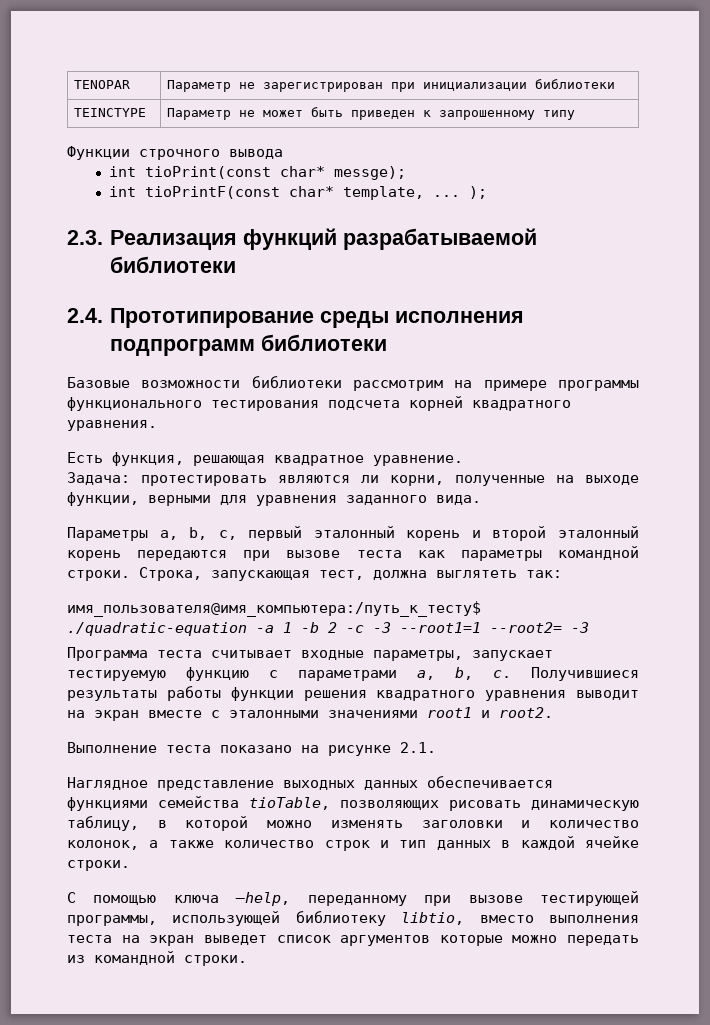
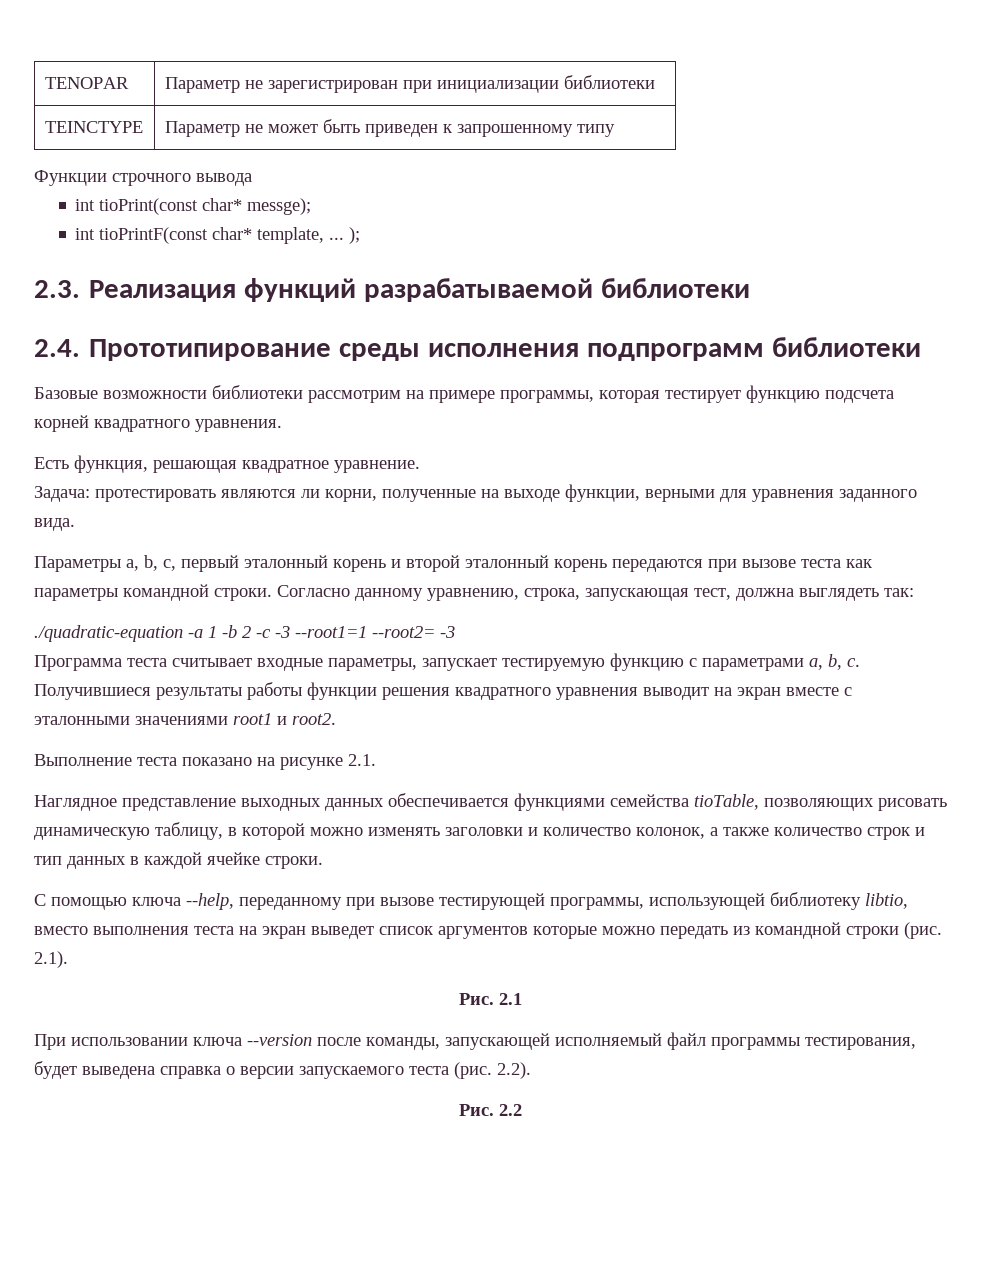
- Базовые возможности библиотеки рассмотрим на примере программы функционального тестирования подсчета корней квадратного уравнения.
+ Базовые возможности библиотеки рассмотрим на примере программы, которая тестирует функцию подсчета корней квадратного уравнения.
- Строка, запускающая тест, должна выглятеть так:
+ Согласно данному уравнению, строка, запускающая тест, должна выглядеть так:
- имя_пользователя@имя_компьютера:/путь_к_тесту$ ./quadratic-equation -a 1 -b 2 -c -3 --root1=1 --root2= -3
+ ./quadratic-equation -a 1 -b 2 -c -3 --root1=1 --root2= -3
- С помощью ключа –help, переданному при вызове тестирующей программы, использующей библиотеку libtio, вместо выполнения теста на экран выведет список аргументов которые можно передать из командной строки.
+ С помощью ключа --help, переданному при вызове тестирующей программы, использующей библиотеку libtio, вместо выполнения теста на экран выведет список аргументов которые можно передать из командной строки (рис. 2.1).
+ Рис. 2.1
+ При использовании ключа --version после команды, запускающей исполняемый файл программы тестирования, будет выведена справка о версии запускаемого теста (рис. 2.2).
+ Рис. 2.2

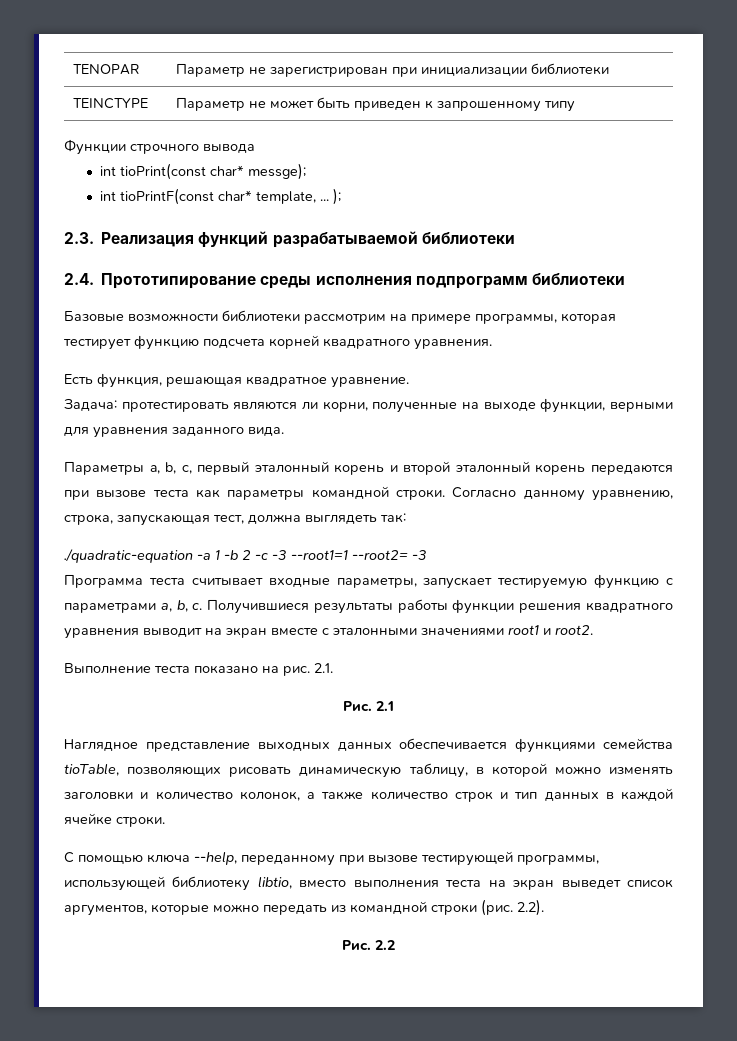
- Выполнение теста показано на рисунке 2.1.
+ Выполнение теста показано на рис. 2.1.
+ Рис. 2.1
- С помощью ключа --help, переданному при вызове тестирующей программы, использующей библиотеку libtio, вместо выполнения теста на экран выведет список аргументов которые можно передать из командной строки (рис.
+ С помощью ключа --help, переданному при вызове тестирующей программы, использующей библиотеку libtio, вместо выполнения теста на экран выведет список аргументов, которые можно передать из командной строки (рис.
- 2.1).
- Рис. 2.1
- При использовании ключа --version после команды, запускающей исполняемый файл программы тестирования, будет выведена справка о версии запускаемого теста (рис.

